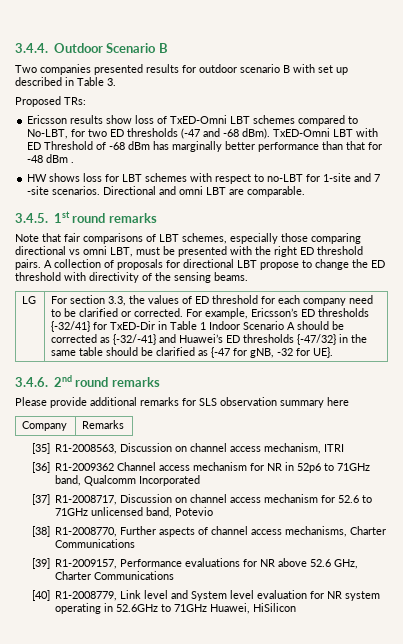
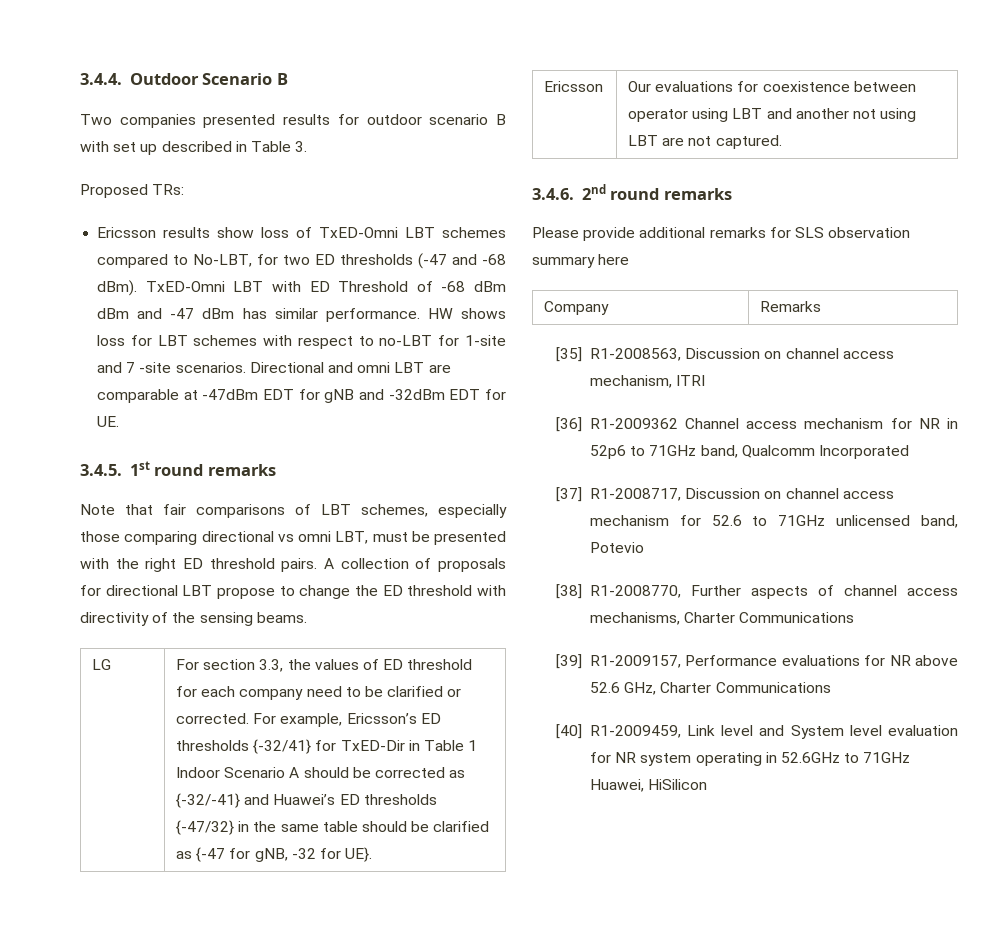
- TxED-Omni LBT with ED Threshold of -68 dBm has marginally better performance than that for -48 dBm .
- HW shows loss for LBT schemes with respect to no-LBT for 1-site and 7 -site scenarios.
+ TxED-Omni LBT with ED Threshold of -68 dBm dBm and -47 dBm has similar performance. HW shows loss for LBT schemes with respect to no-LBT for 1-site and 7 -site scenarios.
- Directional and omni LBT are comparable.
+ Directional and omni LBT are comparable at -47dBm EDT for gNB and -32dBm EDT for UE.
+ Ericsson | Our evaluations for coexistence between operator using LBT and another not using LBT are not captured.
- [40] R1-2008779, Link level and System level evaluation for NR system operating in 52.6GHz to 71GHz Huawei, HiSilicon
+ [40] R1-2009459, Link level and System level evaluation for NR system operating in 52.6GHz to 71GHz Huawei, HiSilicon

